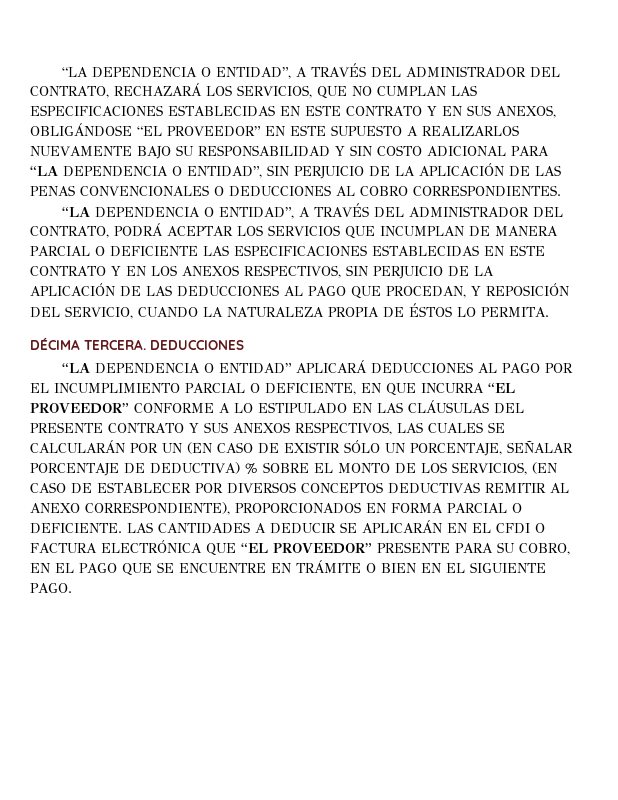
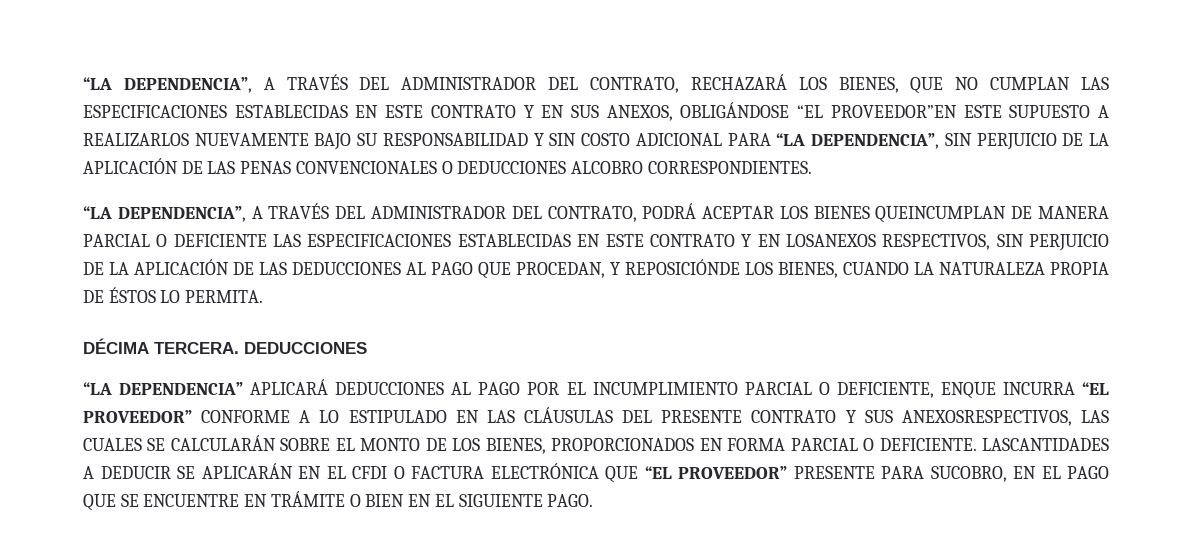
- “LA DEPENDENCIA O ENTIDAD”, A TRAVÉS DEL ADMINISTRADOR DEL CONTRATO, RECHAZARÁ LOS SERVICIOS, QUE NO CUMPLAN LAS ESPECIFICACIONES ESTABLECIDAS EN ESTE CONTRATO Y EN SUS ANEXOS, OBLIGÁNDOSE “EL PROVEEDOR” EN ESTE SUPUESTO A REALIZARLOS NUEVAMENTE BAJO SU RESPONSABILIDAD Y SIN COSTO ADICIONAL PARA “LA DEPENDENCIA O ENTIDAD”, SIN PERJUICIO DE LA APLICACIÓN DE LAS PENAS CONVENCIONALES O DEDUCCIONES AL COBRO CORRESPONDIENTES.
+ “LA DEPENDENCIA”, A TRAVÉS DEL ADMINISTRADOR DEL CONTRATO, RECHAZARÁ LOS BIENES, QUE NO CUMPLAN LAS ESPECIFICACIONES ESTABLECIDAS EN ESTE CONTRATO Y EN SUS ANEXOS, OBLIGÁNDOSE “EL PROVEEDOR”EN ESTE SUPUESTO A REALIZARLOS NUEVAMENTE BAJO SU RESPONSABILIDAD Y SIN COSTO ADICIONAL PARA “LA DEPENDENCIA”, SIN PERJUICIO DE LA APLICACIÓN DE LAS PENAS CONVENCIONALES O DEDUCCIONES ALCOBRO CORRESPONDIENTES.
- “LA DEPENDENCIA O ENTIDAD”, A TRAVÉS DEL ADMINISTRADOR DEL CONTRATO, PODRÁ ACEPTAR LOS SERVICIOS QUE INCUMPLAN DE MANERA PARCIAL O DEFICIENTE LAS ESPECIFICACIONES ESTABLECIDAS EN ESTE CONTRATO Y EN LOS ANEXOS RESPECTIVOS, SIN PERJUICIO DE LA APLICACIÓN DE LAS DEDUCCIONES AL PAGO QUE PROCEDAN, Y REPOSICIÓN DEL SERVICIO, CUANDO LA NATURALEZA PROPIA DE ÉSTOS LO PERMITA.
+ “LA DEPENDENCIA”, A TRAVÉS DEL ADMINISTRADOR DEL CONTRATO, PODRÁ ACEPTAR LOS BIENES QUEINCUMPLAN DE MANERA PARCIAL O DEFICIENTE LAS ESPECIFICACIONES ESTABLECIDAS EN ESTE CONTRATO Y EN LOSANEXOS RESPECTIVOS, SIN PERJUICIO DE LA APLICACIÓN DE LAS DEDUCCIONES AL PAGO QUE PROCEDAN, Y REPOSICIÓNDE LOS BIENES, CUANDO LA NATURALEZA PROPIA DE ÉSTOS LO PERMITA.
- “LA DEPENDENCIA O ENTIDAD” APLICARÁ DEDUCCIONES AL PAGO POR EL INCUMPLIMIENTO PARCIAL O DEFICIENTE, EN QUE INCURRA “EL PROVEEDOR” CONFORME A LO ESTIPULADO EN LAS CLÁUSULAS DEL PRESENTE CONTRATO Y SUS ANEXOS RESPECTIVOS, LAS CUALES SE CALCULARÁN POR UN (EN CASO DE EXISTIR SÓLO UN PORCENTAJE, SEÑALAR PORCENTAJE DE DEDUCTIVA) % SOBRE EL MONTO DE LOS SERVICIOS, (EN CASO DE ESTABLECER POR DIVERSOS CONCEPTOS DEDUCTIVAS REMITIR AL ANEXO CORRESPONDIENTE), PROPORCIONADOS EN FORMA PARCIAL O DEFICIENTE.
+ “LA DEPENDENCIA” APLICARÁ DEDUCCIONES AL PAGO POR EL INCUMPLIMIENTO PARCIAL O DEFICIENTE, ENQUE INCURRA “EL PROVEEDOR” CONFORME A LO ESTIPULADO EN LAS CLÁUSULAS DEL PRESENTE CONTRATO Y SUS ANEXOSRESPECTIVOS, LAS CUALES SE CALCULARÁN SOBRE EL MONTO DE LOS BIENES, PROPORCIONADOS EN FORMA PARCIAL O DEFICIENTE.
- LAS CANTIDADES A DEDUCIR SE APLICARÁN EN EL CFDI O FACTURA ELECTRÓNICA QUE “EL PROVEEDOR” PRESENTE PARA SU COBRO, EN EL PAGO QUE SE ENCUENTRE EN TRÁMITE O BIEN EN EL SIGUIENTE PAGO.
+ LASCANTIDADES A DEDUCIR SE APLICARÁN EN EL CFDI O FACTURA ELECTRÓNICA QUE “EL PROVEEDOR” PRESENTE PARA SUCOBRO, EN EL PAGO QUE SE ENCUENTRE EN TRÁMITE O BIEN EN EL SIGUIENTE PAGO.

